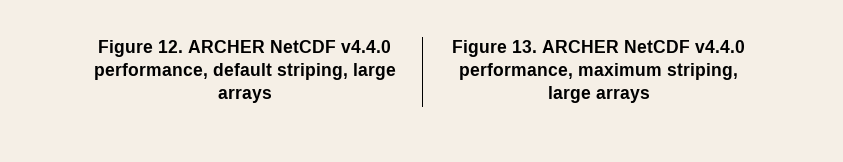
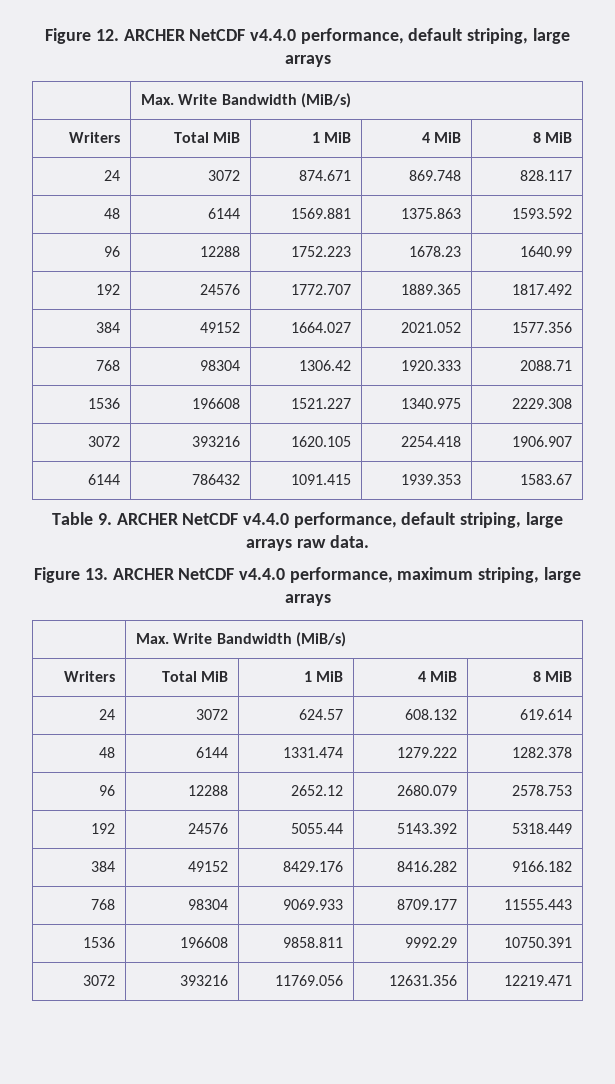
  Figure 12. ARCHER NetCDF v4.4.0 performance, default striping, large arrays
+ | Max. Write Bandwidth (MiB/s)
+ Writers | Total MiB | 1 MiB | 4 MiB | 8 MiB
+ 24 | 3072 | 874.671 | 869.748 | 828.117
+ 48 | 6144 | 1569.881 | 1375.863 | 1593.592
+ 96 | 12288 | 1752.223 | 1678.23 | 1640.99
+ 192 | 24576 | 1772.707 | 1889.365 | 1817.492
+ 384 | 49152 | 1664.027 | 2021.052 | 1577.356
+ 768 | 98304 | 1306.42 | 1920.333 | 2088.71
+ 1536 | 196608 | 1521.227 | 1340.975 | 2229.308
+ 3072 | 393216 | 1620.105 | 2254.418 | 1906.907
+ 6144 | 786432 | 1091.415 | 1939.353 | 1583.67
+ Table 9. ARCHER NetCDF v4.4.0 performance, default striping, large arrays raw data.
  Figure 13. ARCHER NetCDF v4.4.0 performance, maximum striping, large arrays
+ | Max. Write Bandwidth (MiB/s)
+ Writers | Total MiB | 1 MiB | 4 MiB | 8 MiB
+ 24 | 3072 | 624.57 | 608.132 | 619.614
+ 48 | 6144 | 1331.474 | 1279.222 | 1282.378
+ 96 | 12288 | 2652.12 | 2680.079 | 2578.753
+ 192 | 24576 | 5055.44 | 5143.392 | 5318.449
+ 384 | 49152 | 8429.176 | 8416.282 | 9166.182
+ 768 | 98304 | 9069.933 | 8709.177 | 11555.443
+ 1536 | 196608 | 9858.811 | 9992.29 | 10750.391
+ 3072 | 393216 | 11769.056 | 12631.356 | 12219.471

